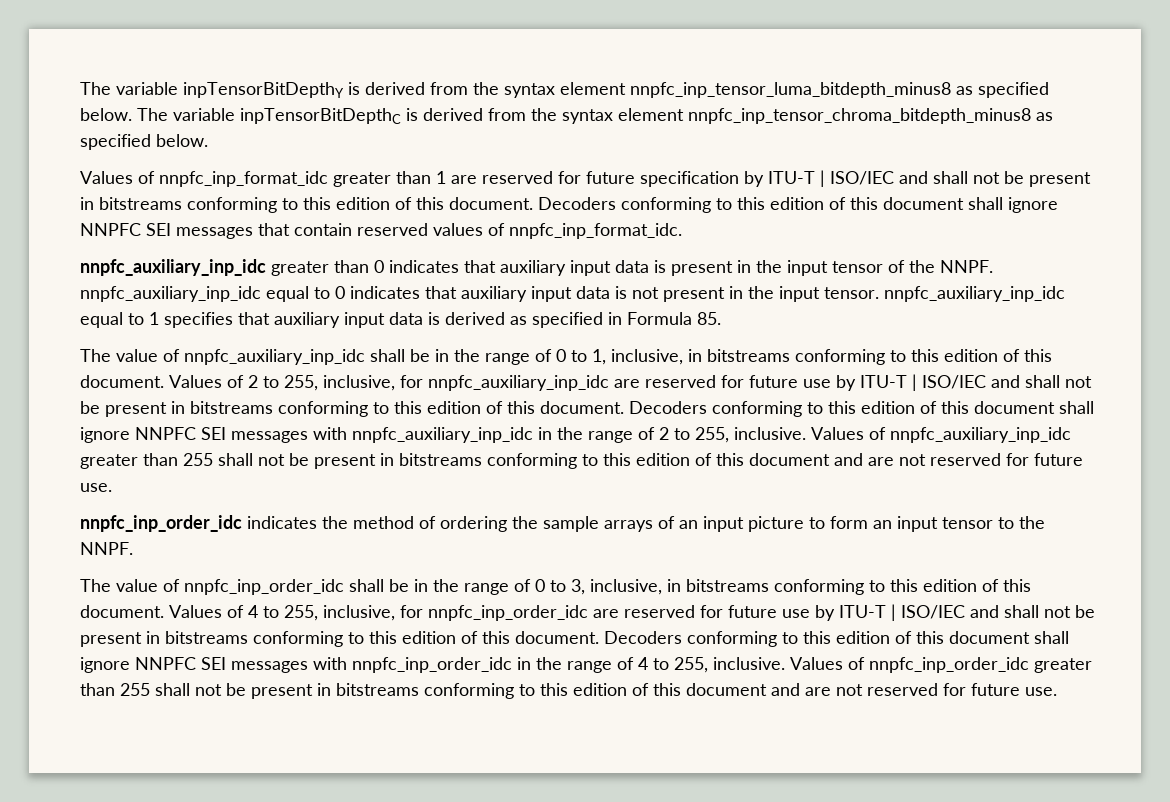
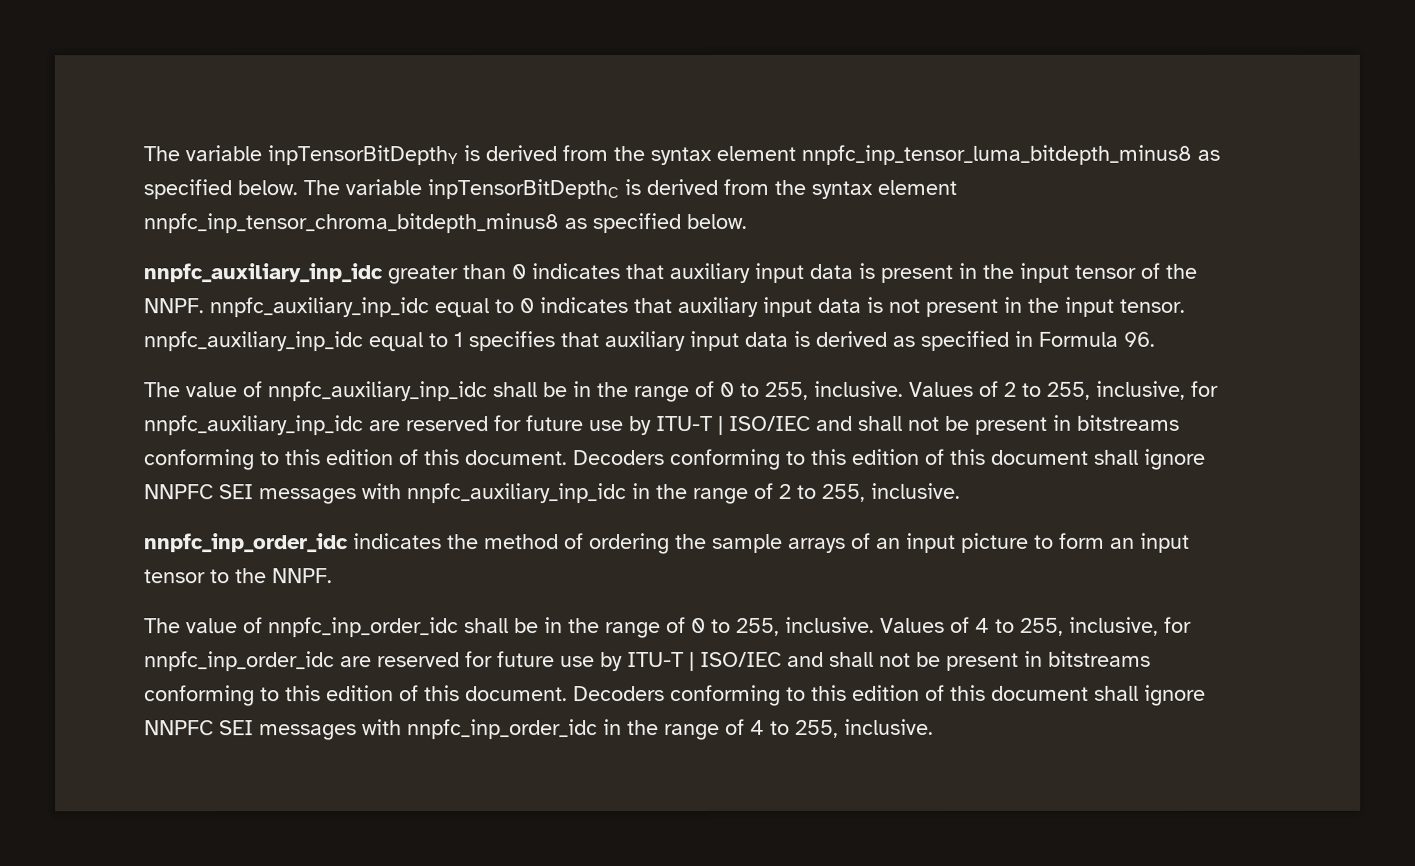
- Values of nnpfc_inp_format_idc greater than 1 are reserved for future specification by ITU-T | ISO/IEC and shall not be present in bitstreams conforming to this edition of this document. Decoders conforming to this edition of this document shall ignore NNPFC SEI messages that contain reserved values of nnpfc_inp_format_idc.
- nnpfc_auxiliary_inp_idc greater than 0 indicates that auxiliary input data is present in the input tensor of the NNPF. nnpfc_auxiliary_inp_idc equal to 0 indicates that auxiliary input data is not present in the input tensor. nnpfc_auxiliary_inp_idc equal to 1 specifies that auxiliary input data is derived as specified in Formula 85.
+ nnpfc_auxiliary_inp_idc greater than 0 indicates that auxiliary input data is present in the input tensor of the NNPF. nnpfc_auxiliary_inp_idc equal to 0 indicates that auxiliary input data is not present in the input tensor. nnpfc_auxiliary_inp_idc equal to 1 specifies that auxiliary input data is derived as specified in Formula 96.
- The value of nnpfc_auxiliary_inp_idc shall be in the range of 0 to 1, inclusive, in bitstreams conforming to this edition of this document.
+ The value of nnpfc_auxiliary_inp_idc shall be in the range of 0 to 255, inclusive.
- Values of nnpfc_auxiliary_inp_idc greater than 255 shall not be present in bitstreams conforming to this edition of this document and are not reserved for future use.
- The value of nnpfc_inp_order_idc shall be in the range of 0 to 3, inclusive, in bitstreams conforming to this edition of this document.
+ The value of nnpfc_inp_order_idc shall be in the range of 0 to 255, inclusive.
- Values of nnpfc_inp_order_idc greater than 255 shall not be present in bitstreams conforming to this edition of this document and are not reserved for future use.

